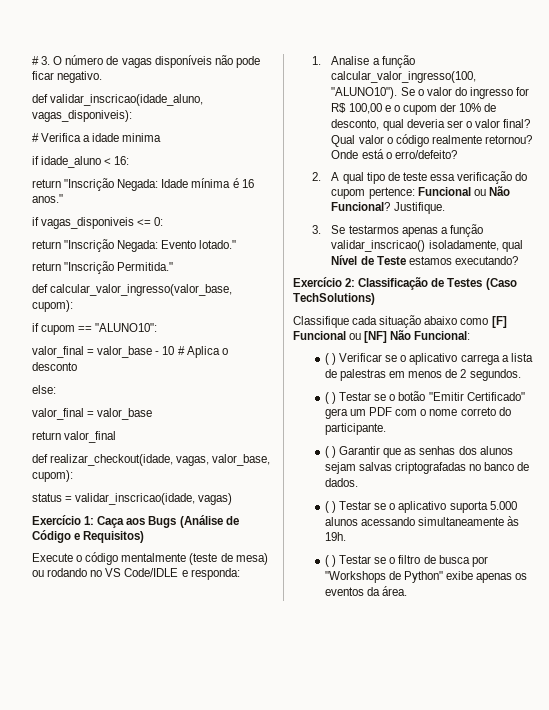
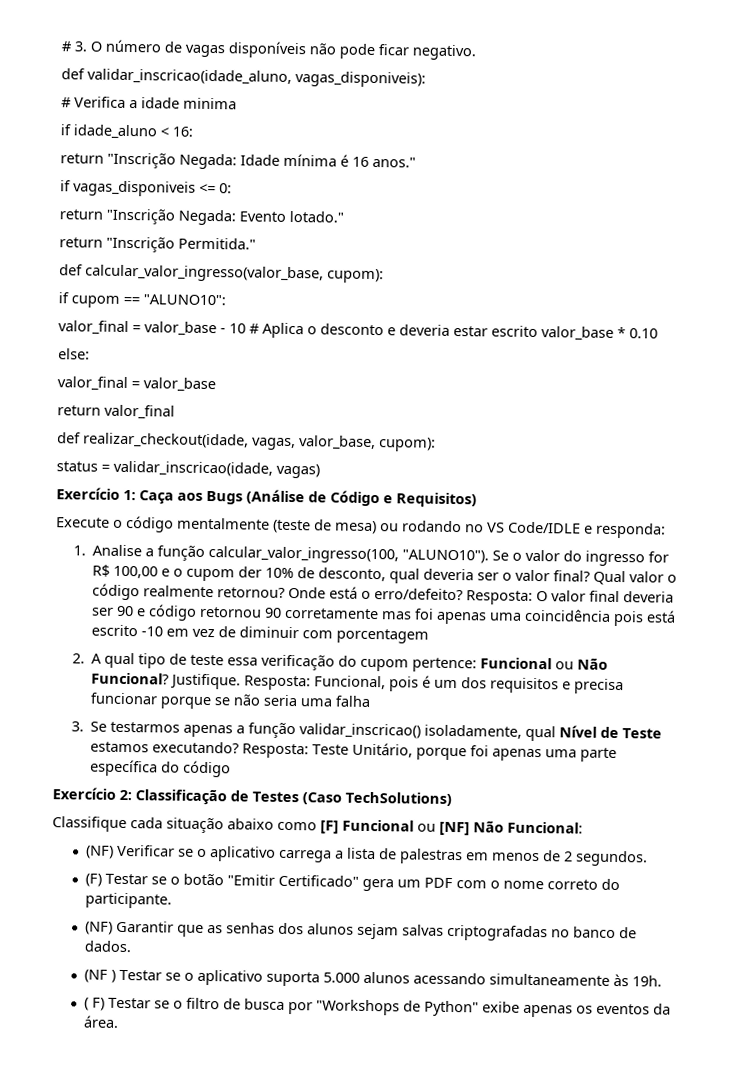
- valor_final = valor_base - 10 # Aplica o desconto
+ valor_final = valor_base - 10 # Aplica o desconto e deveria estar escrito valor_base * 0.10
+ Resposta: O valor final deveria ser 90 e código retornou 90 corretamente mas foi apenas uma coincidência pois está escrito -10 em vez de diminuir com porcentagem
+ Resposta: Funcional, pois é um dos requisitos e precisa funcionar porque se não seria uma falha
+ Resposta: Teste Unitário, porque foi apenas uma parte específica do código
- ( ) Verificar se o aplicativo carrega a lista de palestras em menos de 2 segundos.
+ (NF) Verificar se o aplicativo carrega a lista de palestras em menos de 2 segundos.
- ( ) Testar se o botão "Emitir Certificado" gera um PDF com o nome correto do participante.
+ (F) Testar se o botão "Emitir Certificado" gera um PDF com o nome correto do participante.
- ( ) Garantir que as senhas dos alunos sejam salvas criptografadas no banco de dados.
+ (NF) Garantir que as senhas dos alunos sejam salvas criptografadas no banco de dados.
- ( ) Testar se o aplicativo suporta 5.000 alunos acessando simultaneamente às 19h.
+ (NF ) Testar se o aplicativo suporta 5.000 alunos acessando simultaneamente às 19h.
- ( ) Testar se o filtro de busca por "Workshops de Python" exibe apenas os eventos da área.
+ ( F) Testar se o filtro de busca por "Workshops de Python" exibe apenas os eventos da área.

